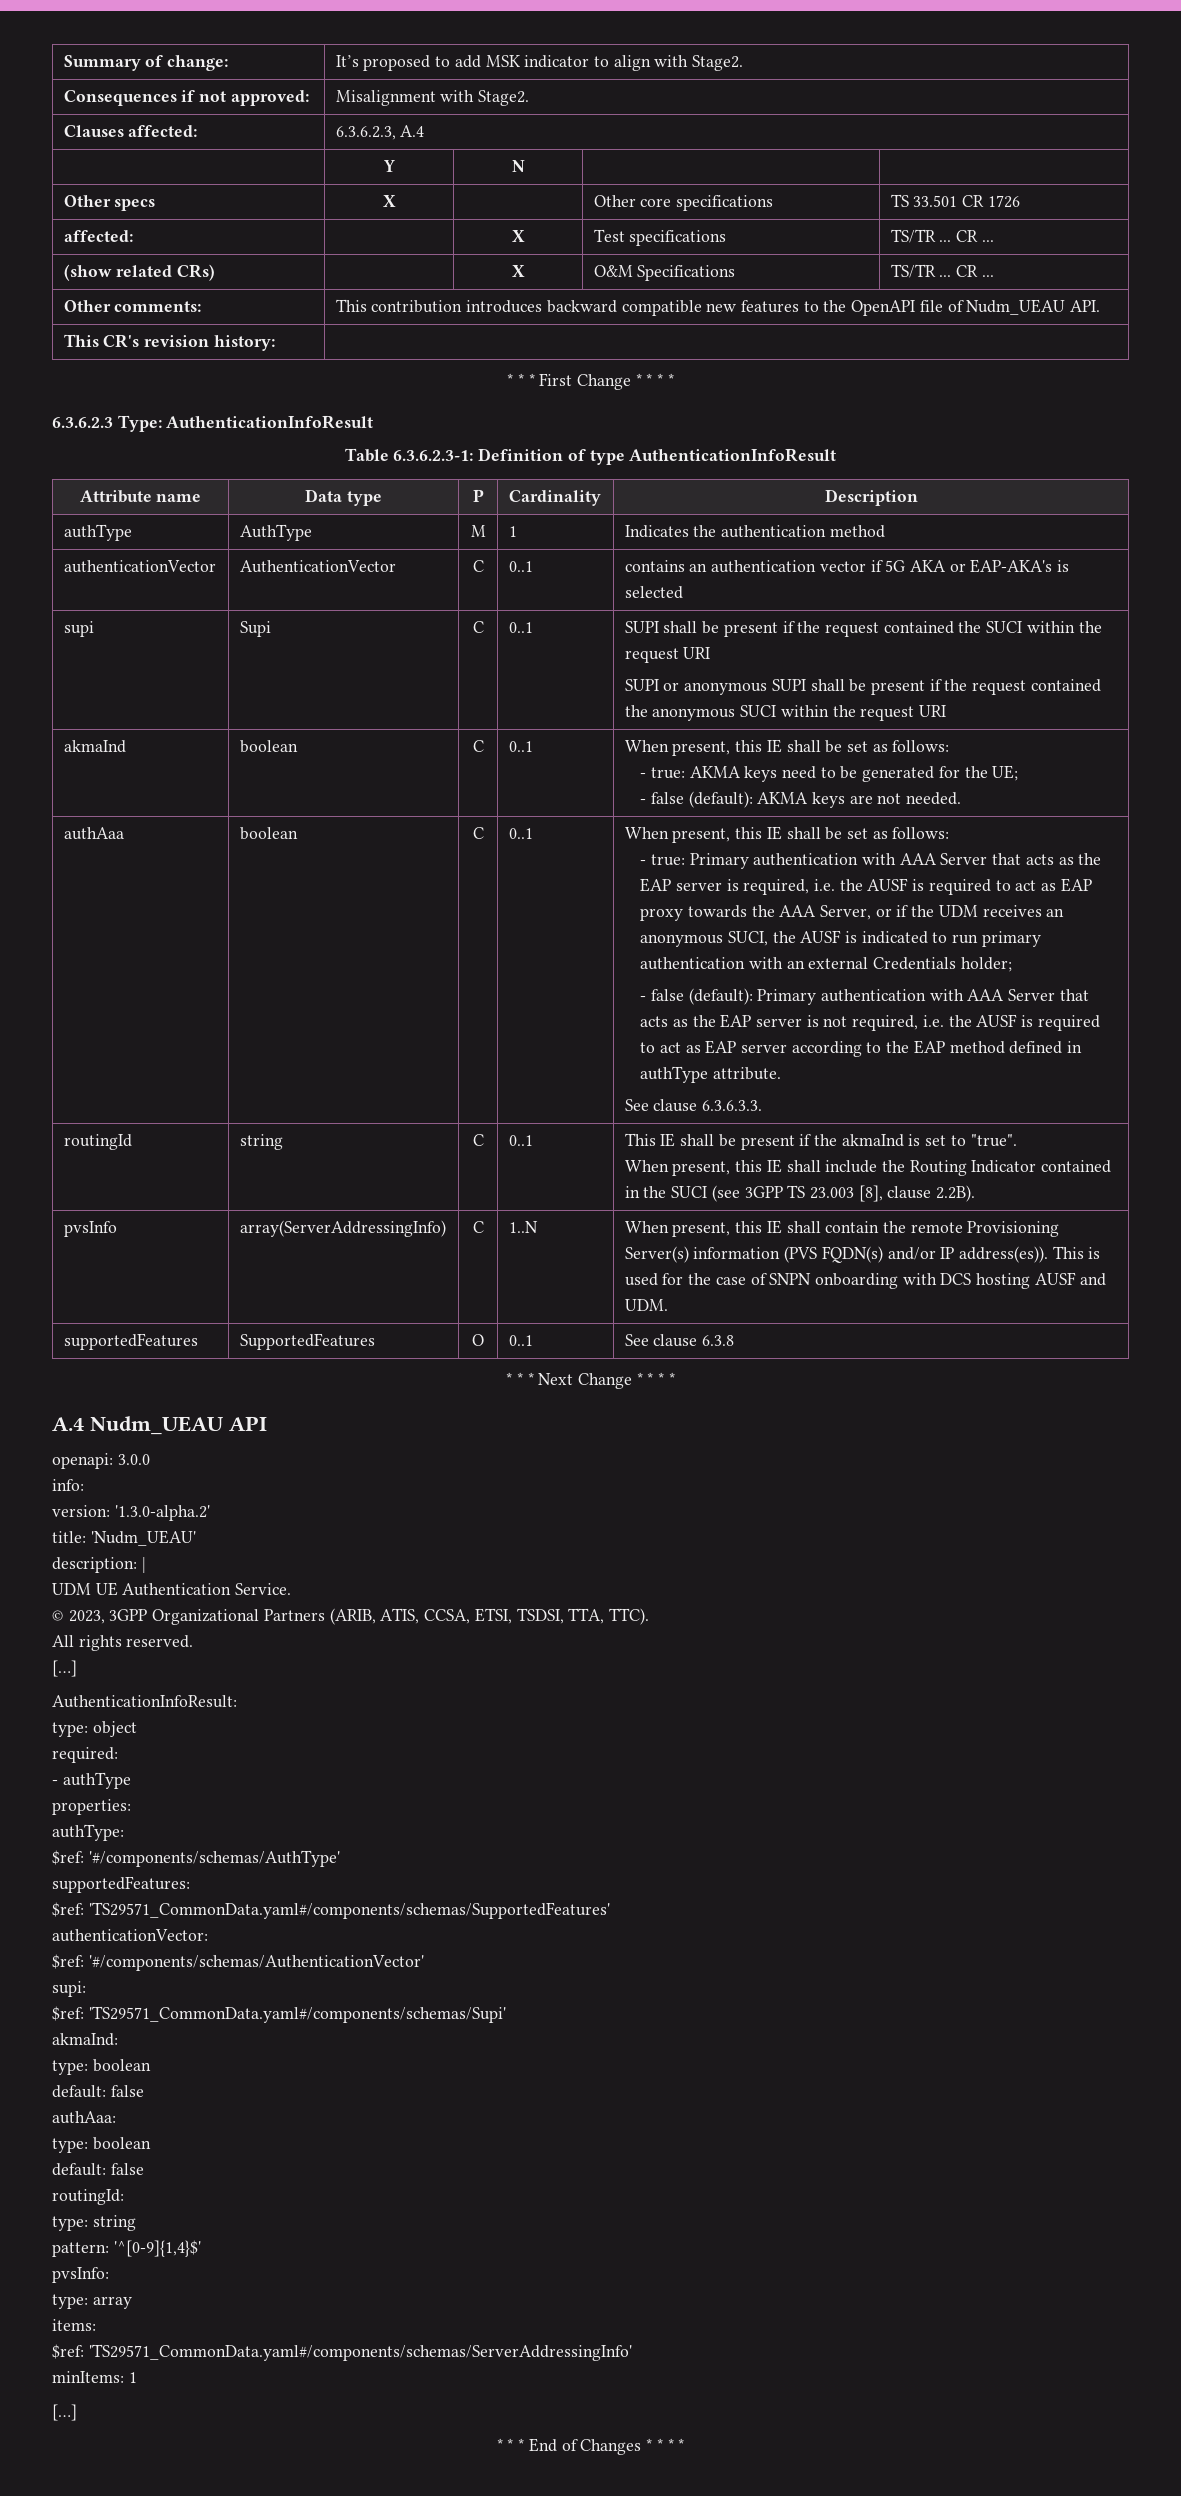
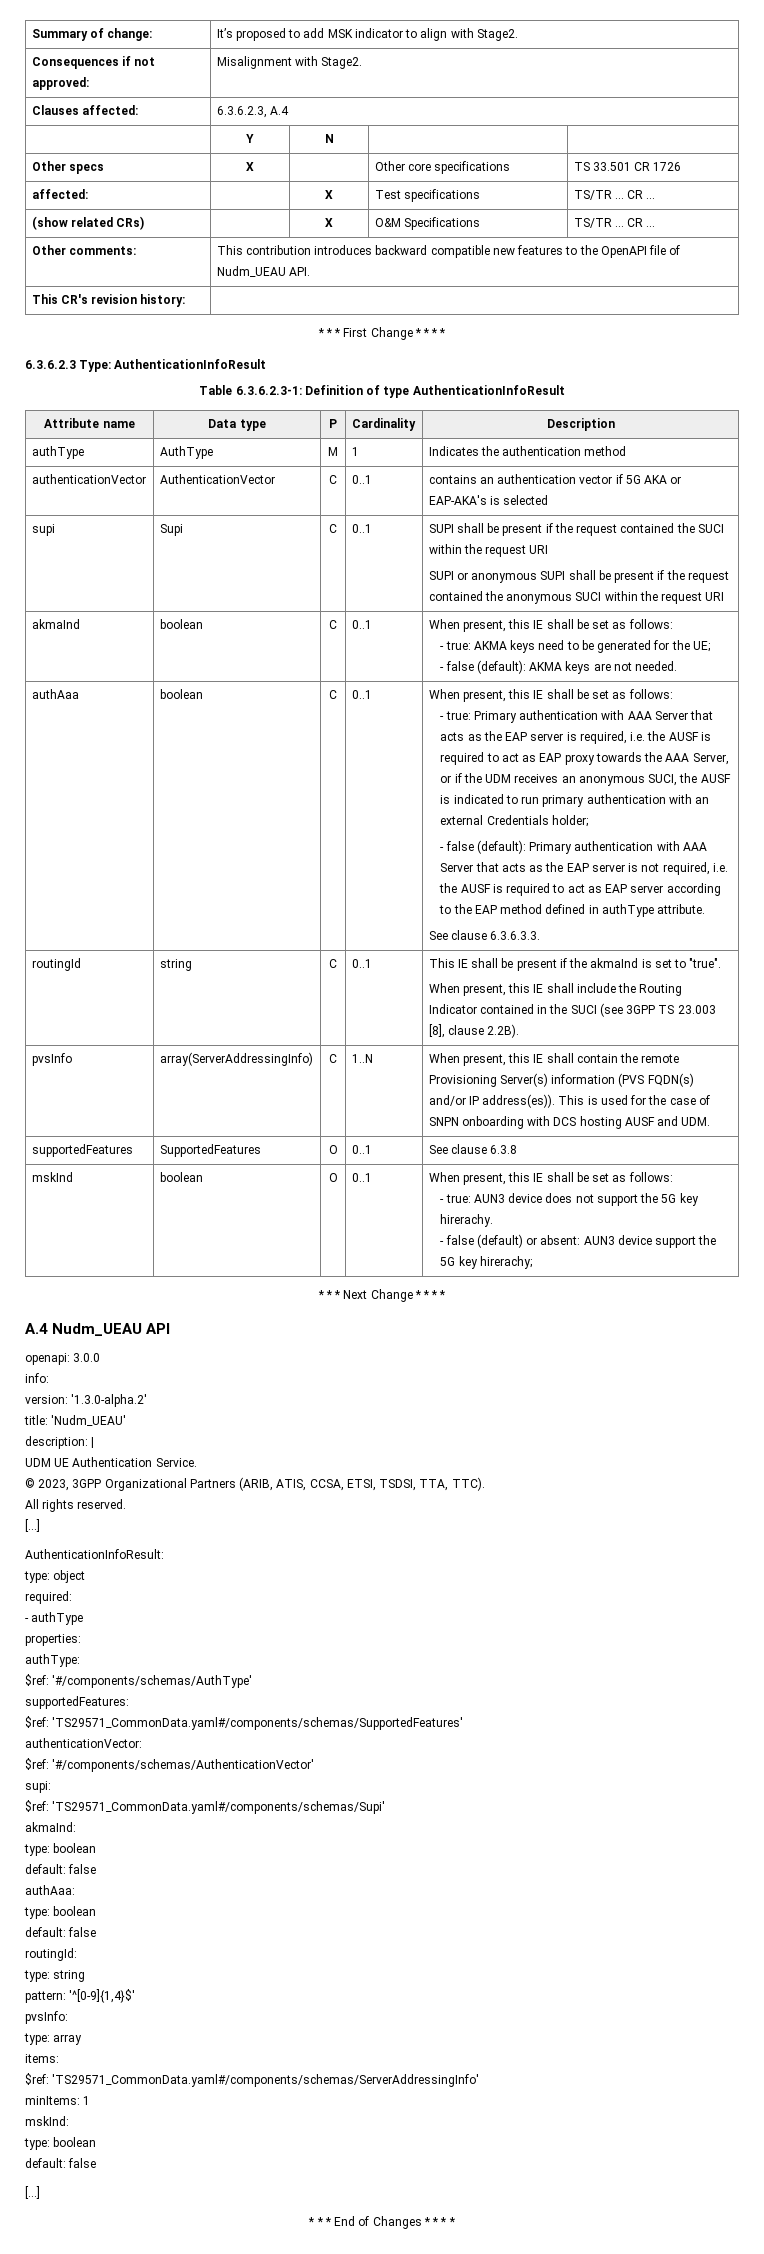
+ mskInd | boolean | O | 0..1 | When present, this IE shall be set as follows:
+ - true: AUN3 device does not support the 5G key hirerachy.
+ - false (default) or absent: AUN3 device support the 5G key hirerachy;
+ mskInd:
+ type: boolean
+ default: false

